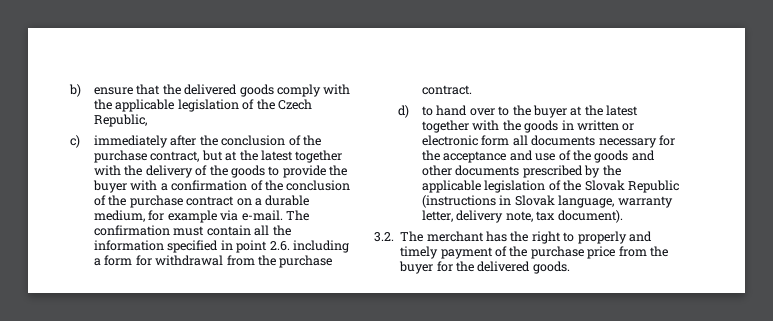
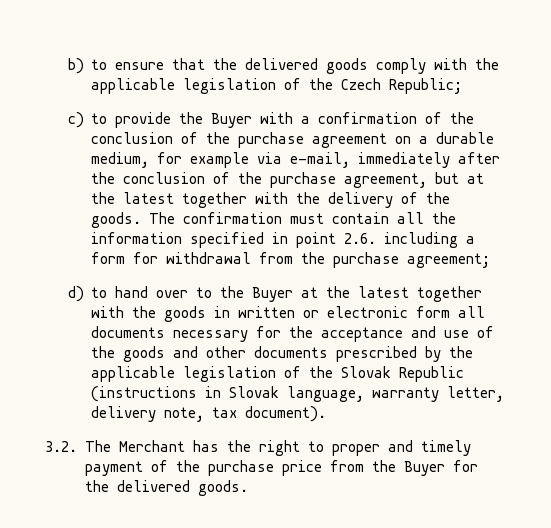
- b) ensure that the delivered goods comply with the applicable legislation of the Czech Republic,
+ b) to ensure that the delivered goods comply with the applicable legislation of the Czech Republic;
- c) immediately after the conclusion of the purchase contract, but at the latest together with the delivery of the goods to provide the buyer with a confirmation of the conclusion of the purchase contract on a durable medium, for example via e-mail.
+ c) to provide the Buyer with a confirmation of the conclusion of the purchase agreement on a durable medium, for example via e-mail, immediately after the conclusion of the purchase agreement, but at the latest together with the delivery of the goods.
- The confirmation must contain all the information specified in point 2.6. including a form for withdrawal from the purchase contract.
+ The confirmation must contain all the information specified in point 2.6. including a form for withdrawal from the purchase agreement;
- d) to hand over to the buyer at the latest together with the goods in written or electronic form all documents necessary for the acceptance and use of the goods and other documents prescribed by the applicable legislation of the Slovak Republic (instructions in Slovak language, warranty letter, delivery note, tax document).
+ d) to hand over to the Buyer at the latest together with the goods in written or electronic form all documents necessary for the acceptance and use of the goods and other documents prescribed by the applicable legislation of the Slovak Republic (instructions in Slovak language, warranty letter, delivery note, tax document).
- 3.2. The merchant has the right to properly and timely payment of the purchase price from the buyer for the delivered goods.
+ 3.2. The Merchant has the right to proper and timely payment of the purchase price from the Buyer for the delivered goods.

